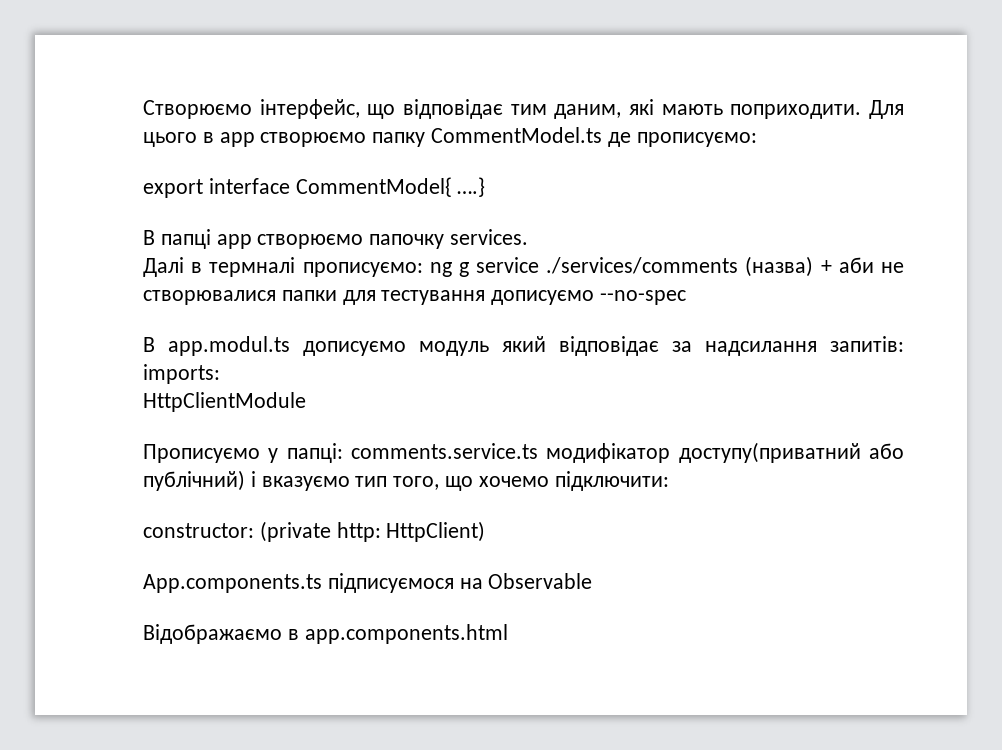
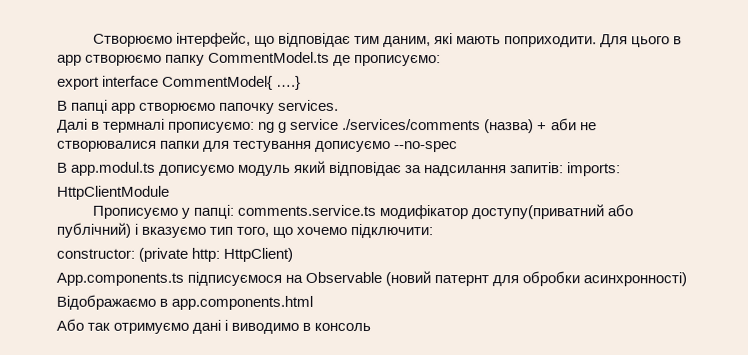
- App.components.ts підписуємося на Observable
+ App.components.ts підписуємося на Observable (новий патернт для обробки асинхронності)
  Відображаємо в app.components.html
+ Або так отримуємо дані і виводимо в консоль

